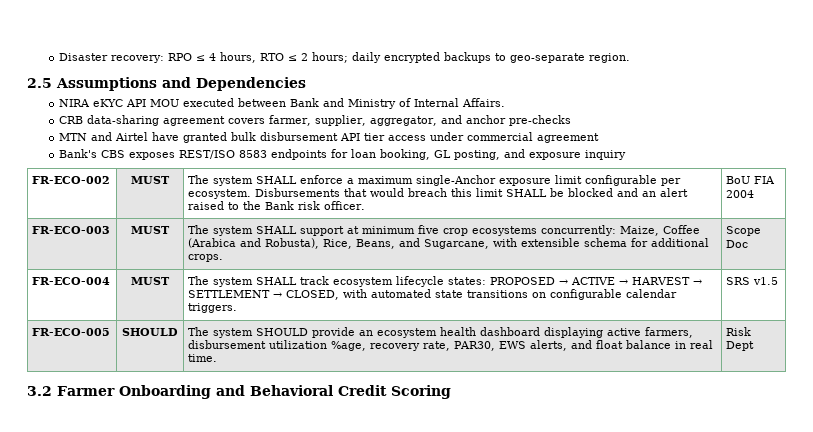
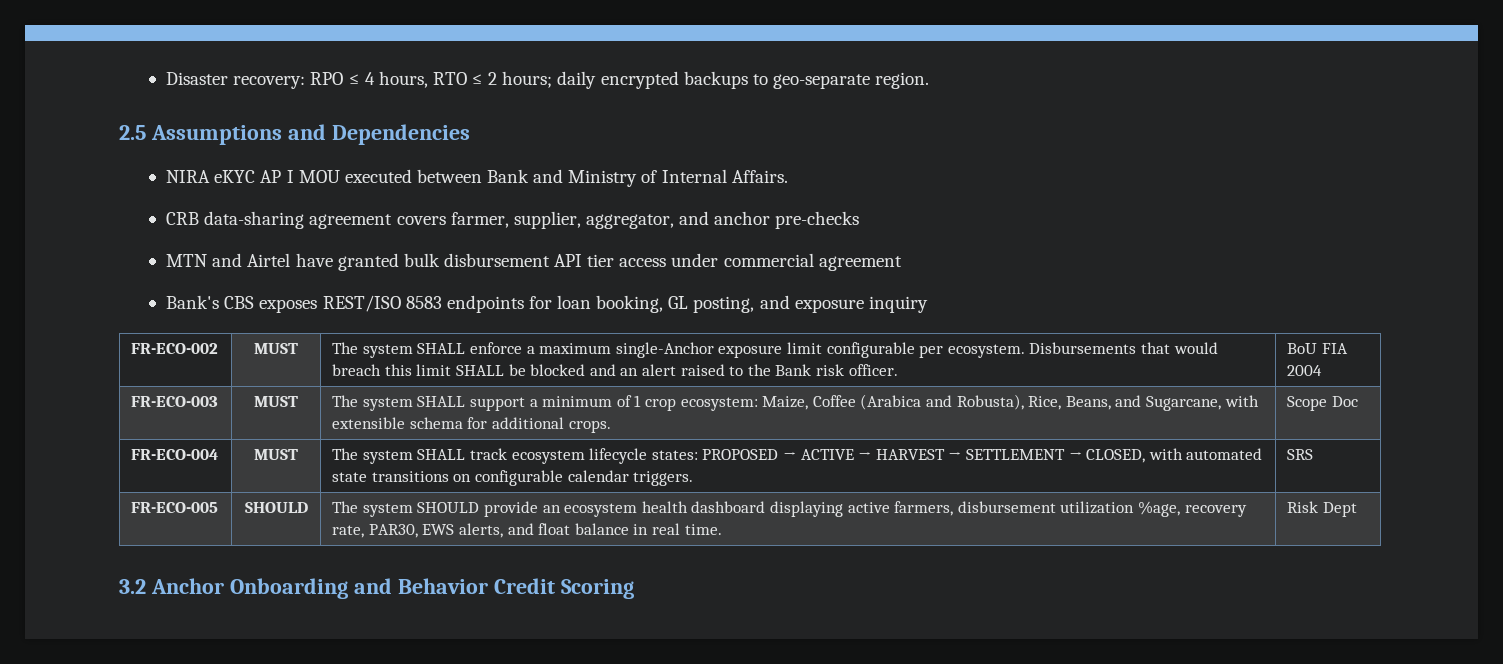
- NIRA eKYC API MOU executed between Bank and Ministry of Internal Affairs.
+ NIRA eKYC AP I MOU executed between Bank and Ministry of Internal Affairs.
- FR-ECO-003 | MUST | The system SHALL support at minimum five crop ecosystems concurrently: Maize, Coffee (Arabica and Robusta), Rice, Beans, and Sugarcane, with extensible schema for additional crops. | Scope Doc
+ FR-ECO-003 | MUST | The system SHALL support a minimum of 1 crop ecosystem: Maize, Coffee (Arabica and Robusta), Rice, Beans, and Sugarcane, with extensible schema for additional crops. | Scope Doc
- FR-ECO-004 | MUST | The system SHALL track ecosystem lifecycle states: PROPOSED → ACTIVE → HARVEST → SETTLEMENT → CLOSED, with automated state transitions on configurable calendar triggers. | SRS v1.5
+ FR-ECO-004 | MUST | The system SHALL track ecosystem lifecycle states: PROPOSED → ACTIVE → HARVEST → SETTLEMENT → CLOSED, with automated state transitions on configurable calendar triggers. | SRS
- 3.2 Farmer Onboarding and Behavioral Credit Scoring
+ 3.2 Anchor Onboarding and Behavior Credit Scoring

